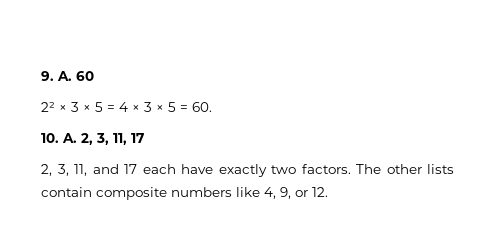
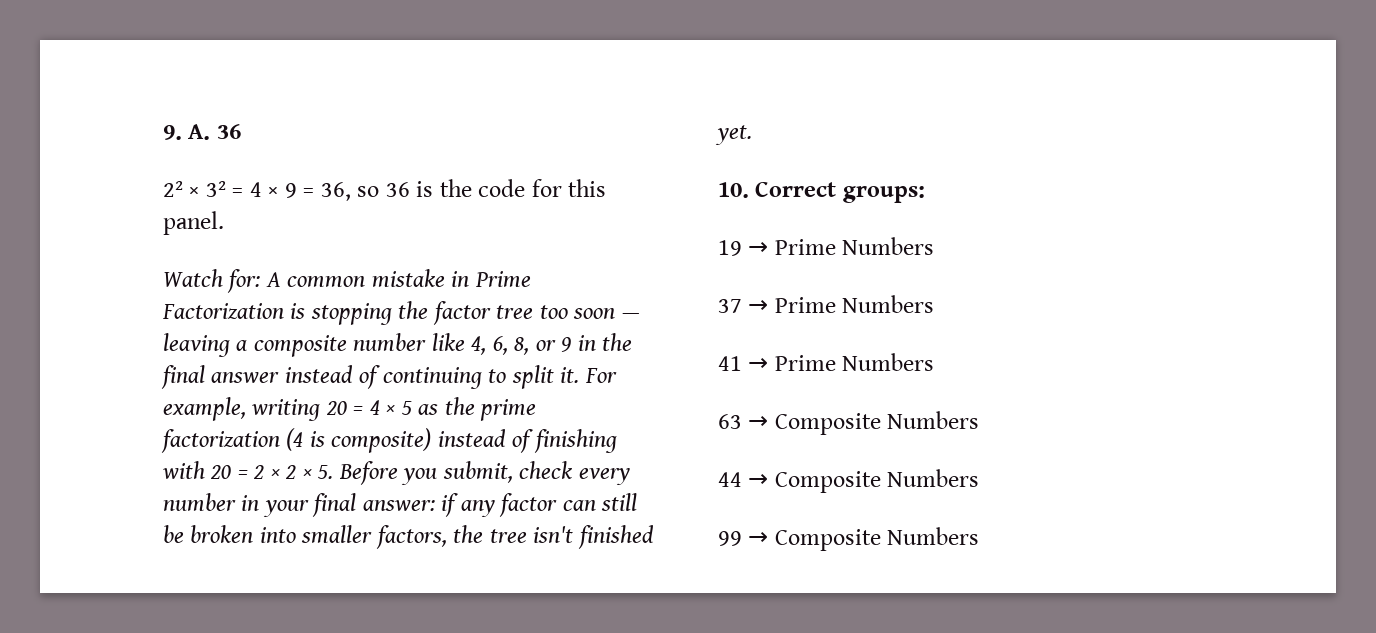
- 9. A. 60
+ 9. A. 36
- 2² × 3 × 5 = 4 × 3 × 5 = 60.
- 10. A. 2, 3, 11, 17
- 2, 3, 11, and 17 each have exactly two factors. The other lists contain composite numbers like 4, 9, or 12.
+ 2² × 3² = 4 × 9 = 36, so 36 is the code for this panel.
+ Watch for: A common mistake in Prime Factorization is stopping the factor tree too soon — leaving a composite number like 4, 6, 8, or 9 in the final answer instead of continuing to split it. For example, writing 20 = 4 × 5 as the prime factorization (4 is composite) instead of finishing with 20 = 2 × 2 × 5. Before you submit, check every number in your final answer: if any factor can still be broken into smaller factors, the tree isn't finished yet.
+ 10. Correct groups:
+ 19 → Prime Numbers
+ 37 → Prime Numbers
+ 41 → Prime Numbers
+ 63 → Composite Numbers
+ 44 → Composite Numbers
+ 99 → Composite Numbers

